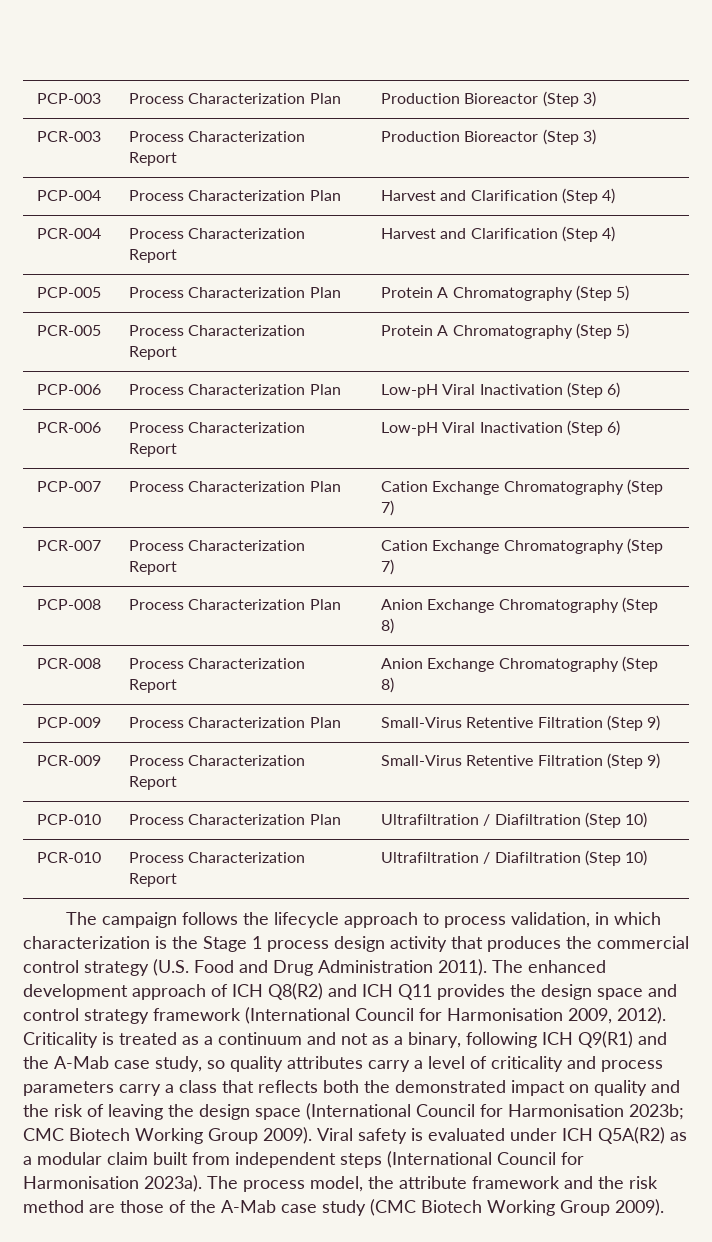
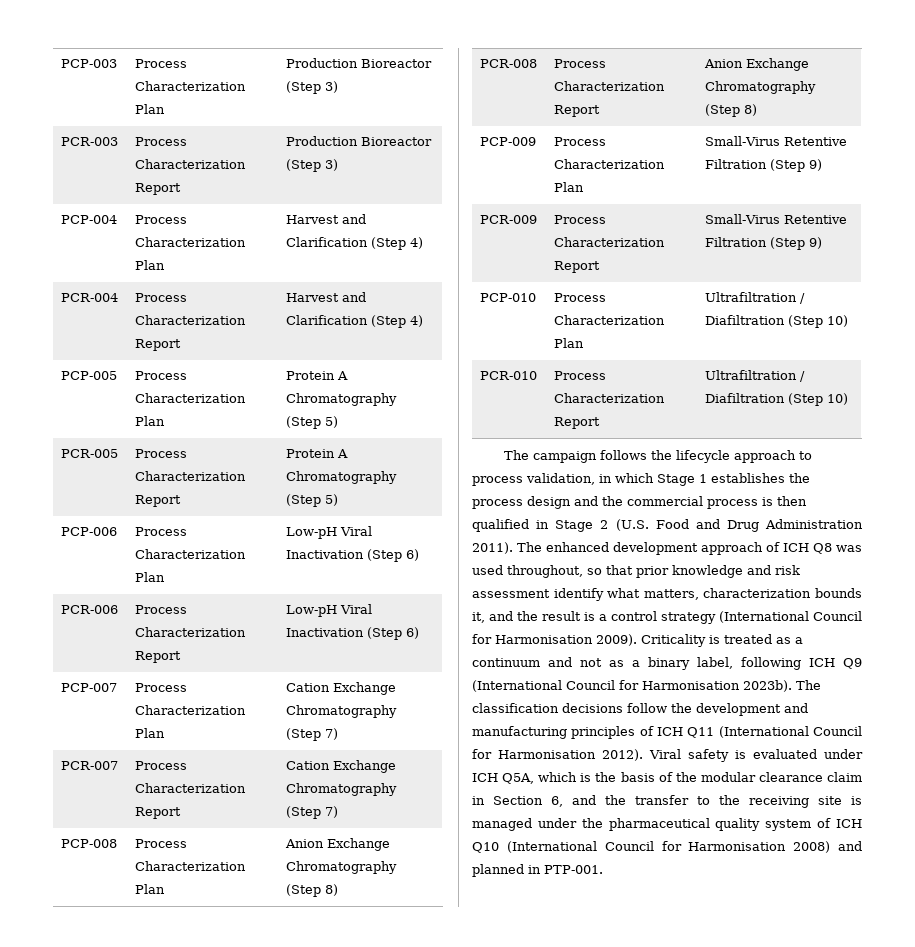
- The campaign follows the lifecycle approach to process validation, in which characterization is the Stage 1 process design activity that produces the commercial control strategy (U.S. Food and Drug Administration 2011).
+ The campaign follows the lifecycle approach to process validation, in which Stage 1 establishes the process design and the commercial process is then qualified in Stage 2 (U.S. Food and Drug Administration 2011).
- The enhanced development approach of ICH Q8(R2) and ICH Q11 provides the design space and control strategy framework (International Council for Harmonisation 2009, 2012).
+ The enhanced development approach of ICH Q8 was used throughout, so that prior knowledge and risk assessment identify what matters, characterization bounds it, and the result is a control strategy (International Council for Harmonisation 2009).
- Criticality is treated as a continuum and not as a binary, following ICH Q9(R1) and the A-Mab case study, so quality attributes carry a level of criticality and process parameters carry a class that reflects both the demonstrated impact on quality and the risk of leaving the design space (International Council for Harmonisation 2023b; CMC Biotech Working Group 2009).
+ Criticality is treated as a continuum and not as a binary label, following ICH Q9 (International Council for Harmonisation 2023b). The classification decisions follow the development and manufacturing principles of ICH Q11 (International Council for Harmonisation 2012).
- Viral safety is evaluated under ICH Q5A(R2) as a modular claim built from independent steps (International Council for Harmonisation 2023a). The process model, the attribute framework and the risk method are those of the A-Mab case study (CMC Biotech Working Group 2009).
+ Viral safety is evaluated under ICH Q5A, which is the basis of the modular clearance claim in Section 6, and the transfer to the receiving site is managed under the pharmaceutical quality system of ICH Q10 (International Council for Harmonisation 2008) and planned in PTP-001.

